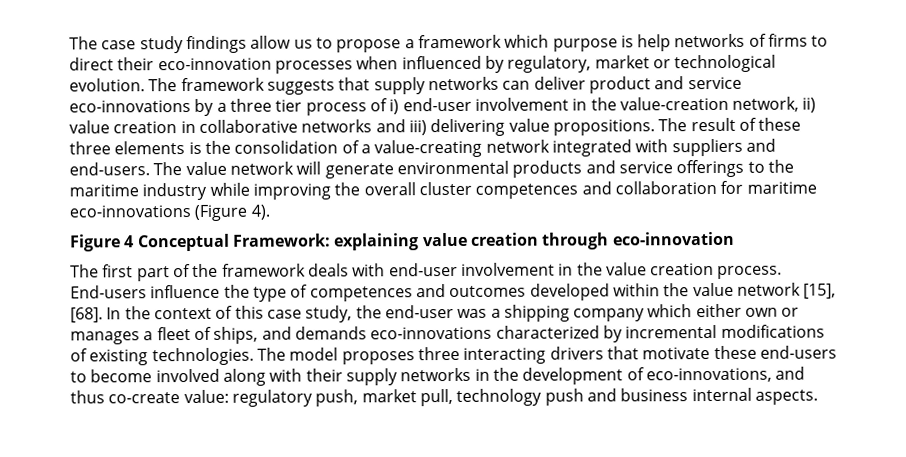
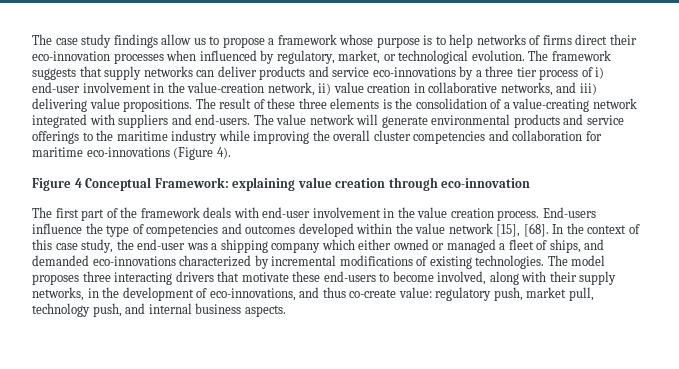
- The case study findings allow us to propose a framework which purpose is help networks of firms to direct their eco-innovation processes when influenced by regulatory, market or technological evolution.
+ The case study findings allow us to propose a framework whose purpose is to help networks of firms direct their eco-innovation processes when influenced by regulatory, market, or technological evolution.
- The framework suggests that supply networks can deliver product and service eco-innovations by a three tier process of i) end-user involvement in the value-creation network, ii) value creation in collaborative networks and iii) delivering value propositions.
+ The framework suggests that supply networks can deliver products and service eco-innovations by a three tier process of i) end-user involvement in the value-creation network, ii) value creation in collaborative networks, and iii) delivering value propositions.
- The value network will generate environmental products and service offerings to the maritime industry while improving the overall cluster competences and collaboration for maritime eco-innovations (Figure 4).
+ The value network will generate environmental products and service offerings to the maritime industry while improving the overall cluster competencies and collaboration for maritime eco-innovations (Figure 4).
- End-users influence the type of competences and outcomes developed within the value network [15], [68].
+ End-users influence the type of competencies and outcomes developed within the value network [15], [68].
- In the context of this case study, the end-user was a shipping company which either own or manages a fleet of ships, and demands eco-innovations characterized by incremental modifications of existing technologies.
+ In the context of this case study, the end-user was a shipping company which either owned or managed a fleet of ships, and demanded eco-innovations characterized by incremental modifications of existing technologies.
- The model proposes three interacting drivers that motivate these end-users to become involved along with their supply networks in the development of eco-innovations, and thus co-create value: regulatory push, market pull, technology push and business internal aspects.
+ The model proposes three interacting drivers that motivate these end-users to become involved, along with their supply networks, in the development of eco-innovations, and thus co-create value: regulatory push, market pull, technology push, and internal business aspects.

